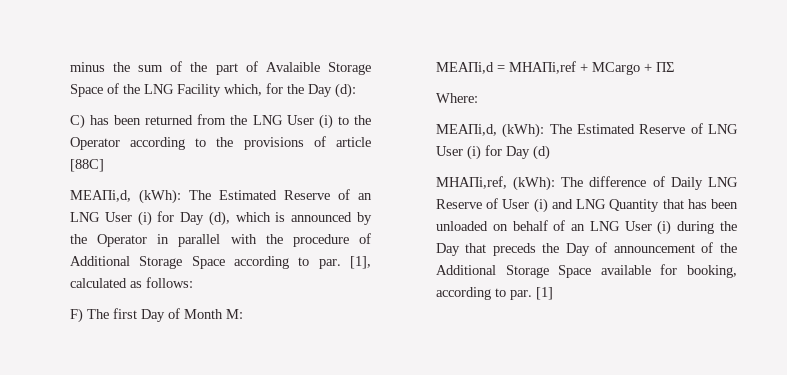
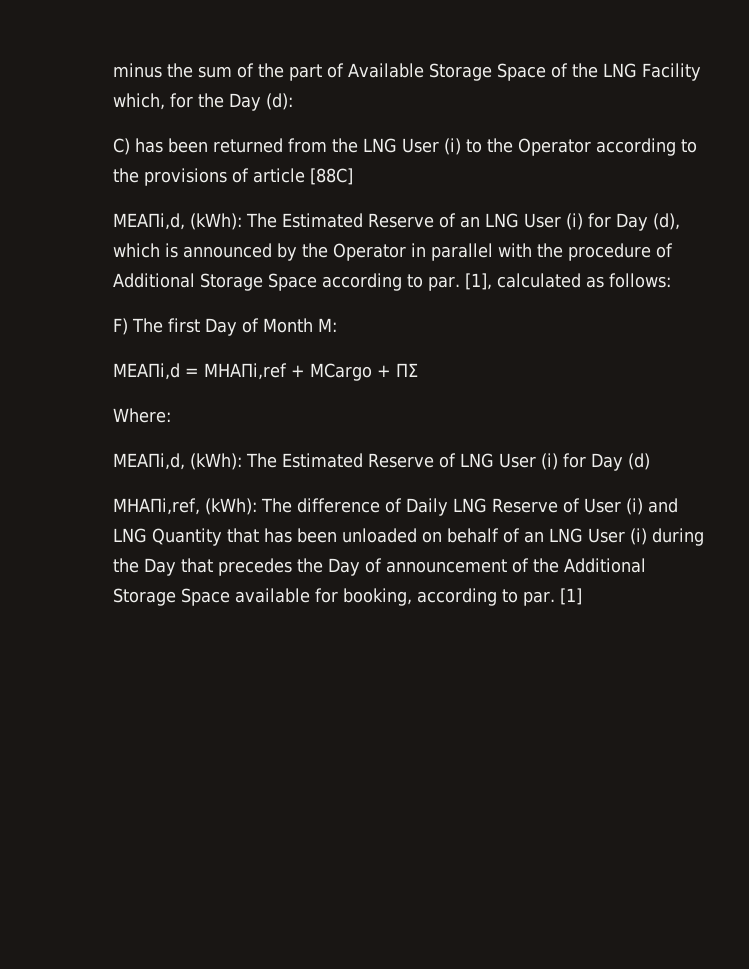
- minus the sum of the part of Avalaible Storage Space of the LNG Facility which, for the Day (d):
+ minus the sum of the part of Available Storage Space of the LNG Facility which, for the Day (d):
- ΜΗΑΠi,ref, (kWh): The difference of Daily LNG Reserve of User (i) and LNG Quantity that has been unloaded on behalf of an LNG User (i) during the Day that preceds the Day of announcement of the Additional Storage Space available for booking, according to par.
+ ΜΗΑΠi,ref, (kWh): The difference of Daily LNG Reserve of User (i) and LNG Quantity that has been unloaded on behalf of an LNG User (i) during the Day that precedes the Day of announcement of the Additional Storage Space available for booking, according to par.

